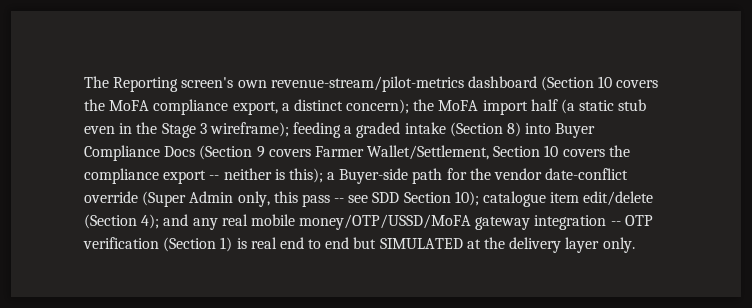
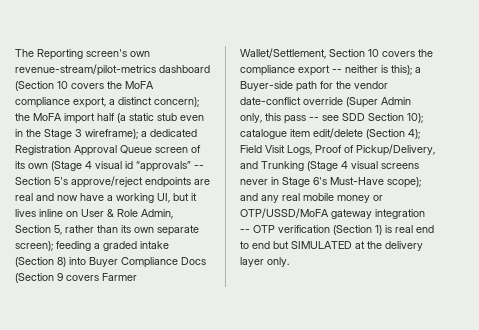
+ a dedicated Registration Approval Queue screen of its own (Stage 4 visual id “approvals” -- Section 5's approve/reject endpoints are real and now have a working UI, but it lives inline on User & Role Admin, Section 5, rather than its own separate screen);
+ Field Visit Logs, Proof of Pickup/Delivery, and Trunking (Stage 4 visual screens never in Stage 6's Must-Have scope);
- and any real mobile money/OTP/USSD/MoFA gateway integration -- OTP verification (Section 1) is real end to end but SIMULATED at the delivery layer only.
+ and any real mobile money or OTP/USSD/MoFA gateway integration -- OTP verification (Section 1) is real end to end but SIMULATED at the delivery layer only.

